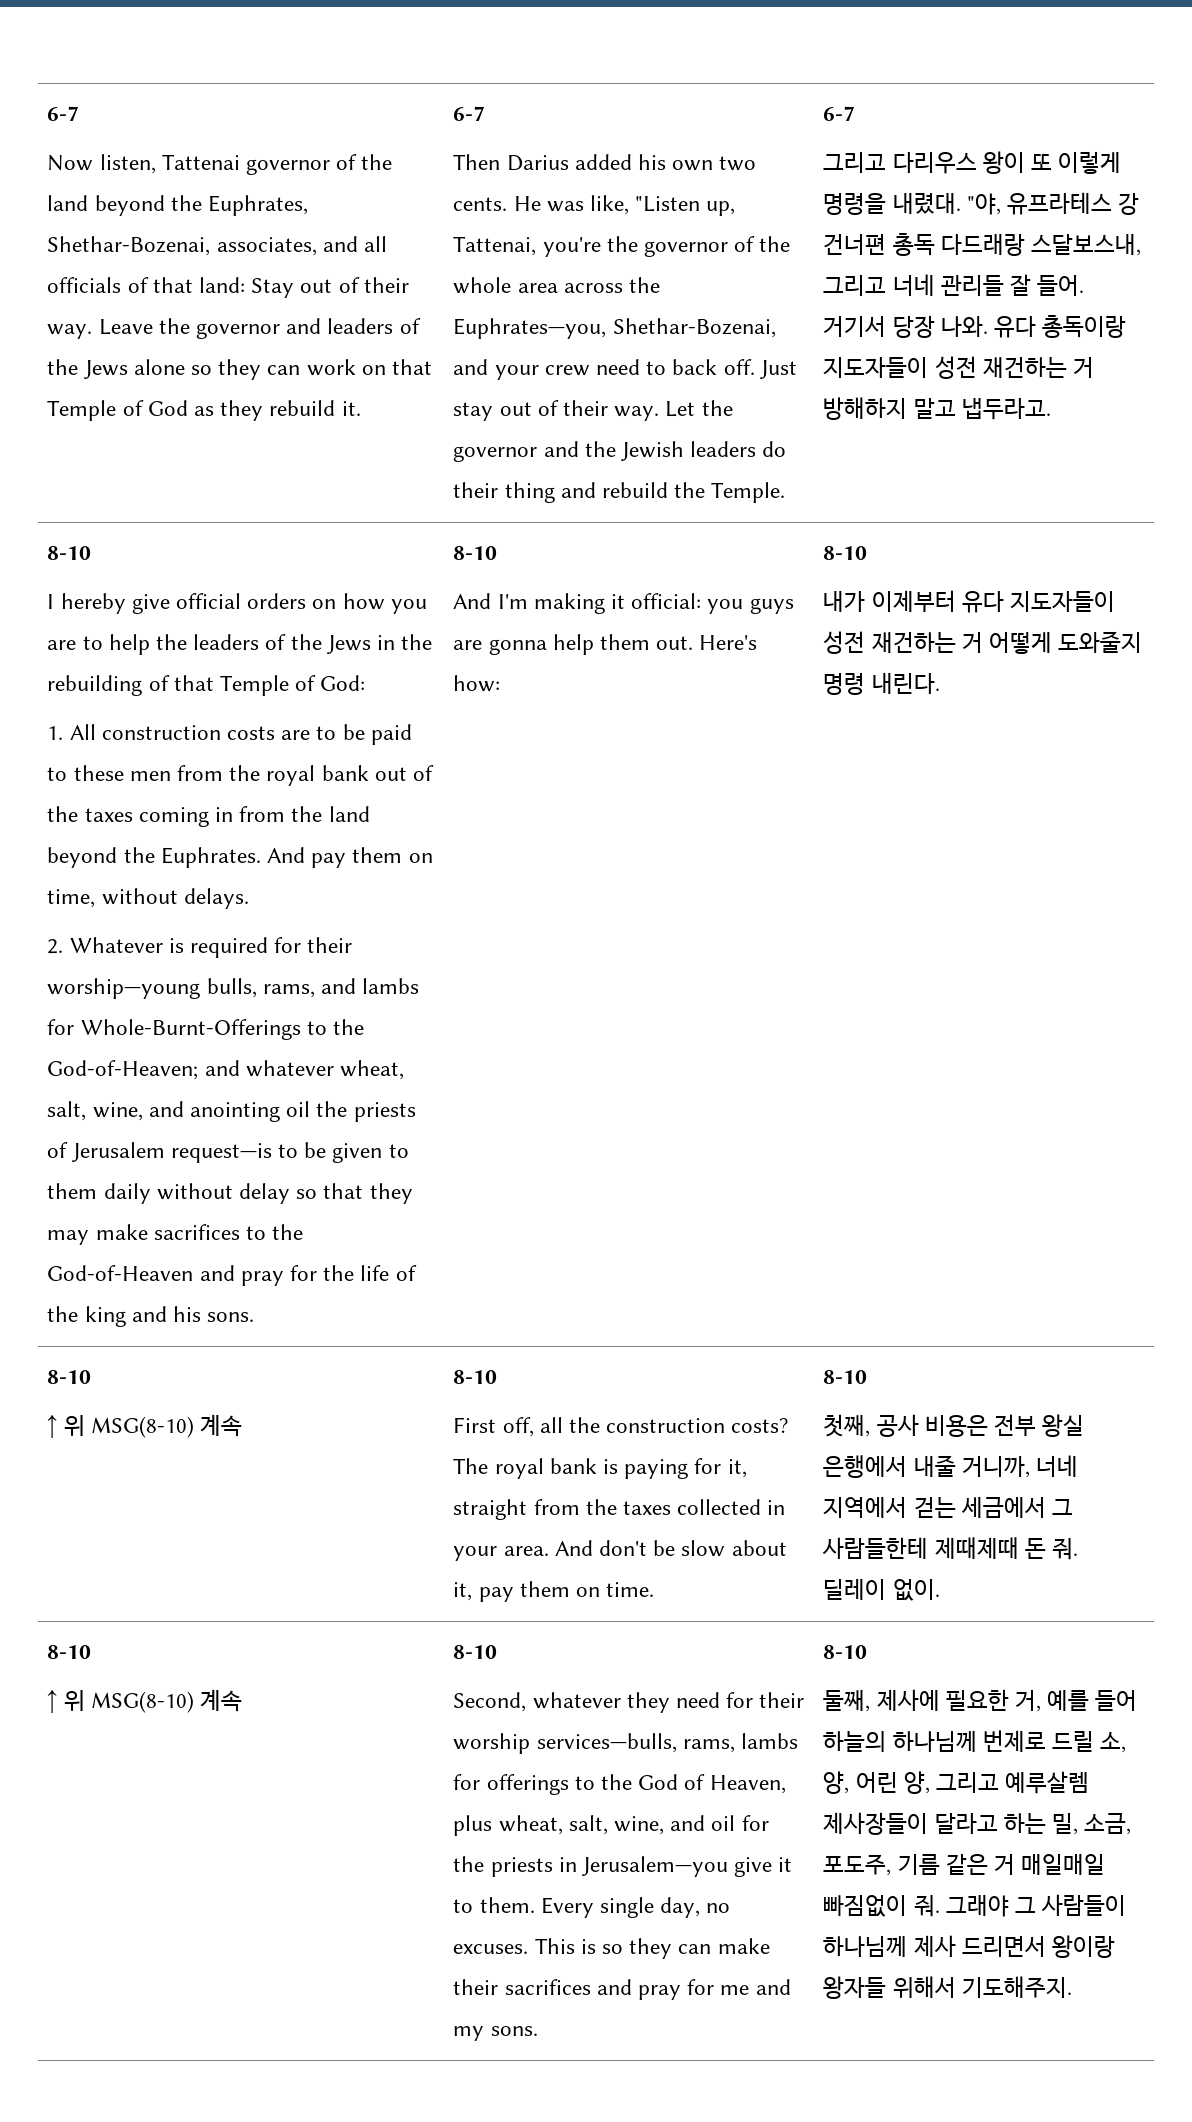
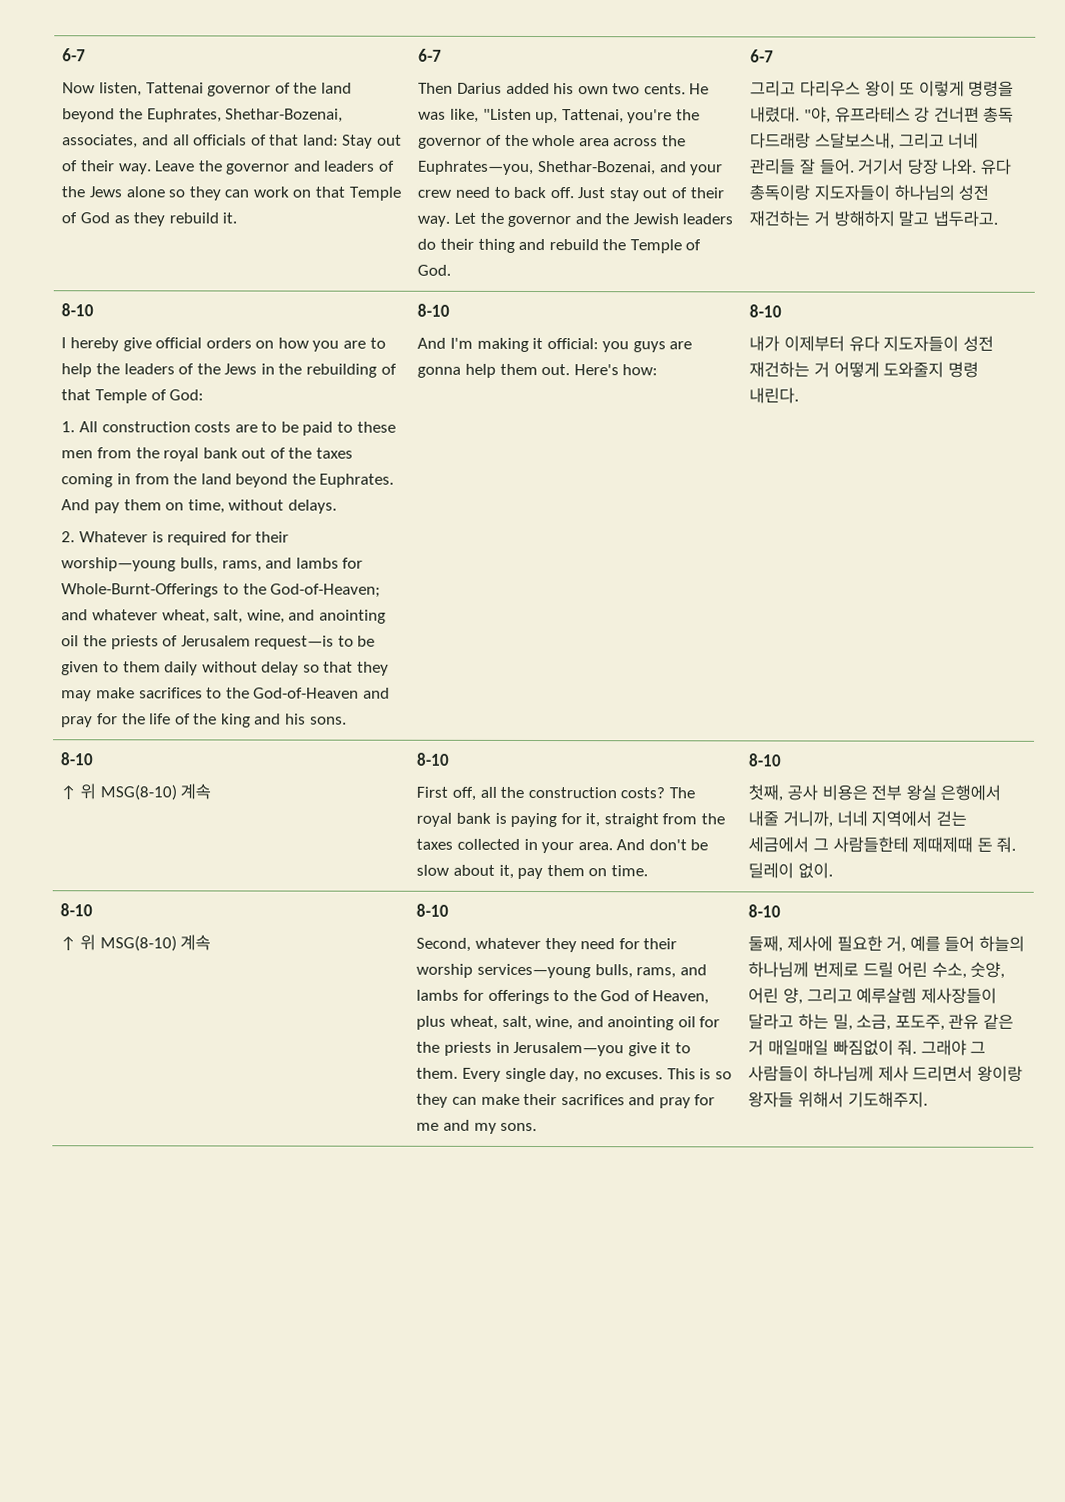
- Let the governor and the Jewish leaders do their thing and rebuild the Temple.
+ Let the governor and the Jewish leaders do their thing and rebuild the Temple of God.
- 유다 총독이랑 지도자들이 성전 재건하는 거 방해하지 말고 냅두라고.
+ 유다 총독이랑 지도자들이 하나님의 성전 재건하는 거 방해하지 말고 냅두라고.
- Second, whatever they need for their worship services—bulls, rams, lambs for offerings to the God of Heaven, plus wheat, salt, wine, and oil for the priests in Jerusalem—you give it to them.
+ Second, whatever they need for their worship services—young bulls, rams, and lambs for offerings to the God of Heaven, plus wheat, salt, wine, and anointing oil for the priests in Jerusalem—you give it to them.
- 둘째, 제사에 필요한 거, 예를 들어 하늘의 하나님께 번제로 드릴 소, 양, 어린 양, 그리고 예루살렘 제사장들이 달라고 하는 밀, 소금, 포도주, 기름 같은 거 매일매일 빠짐없이 줘.
+ 둘째, 제사에 필요한 거, 예를 들어 하늘의 하나님께 번제로 드릴 어린 수소, 숫양, 어린 양, 그리고 예루살렘 제사장들이 달라고 하는 밀, 소금, 포도주, 관유 같은 거 매일매일 빠짐없이 줘.

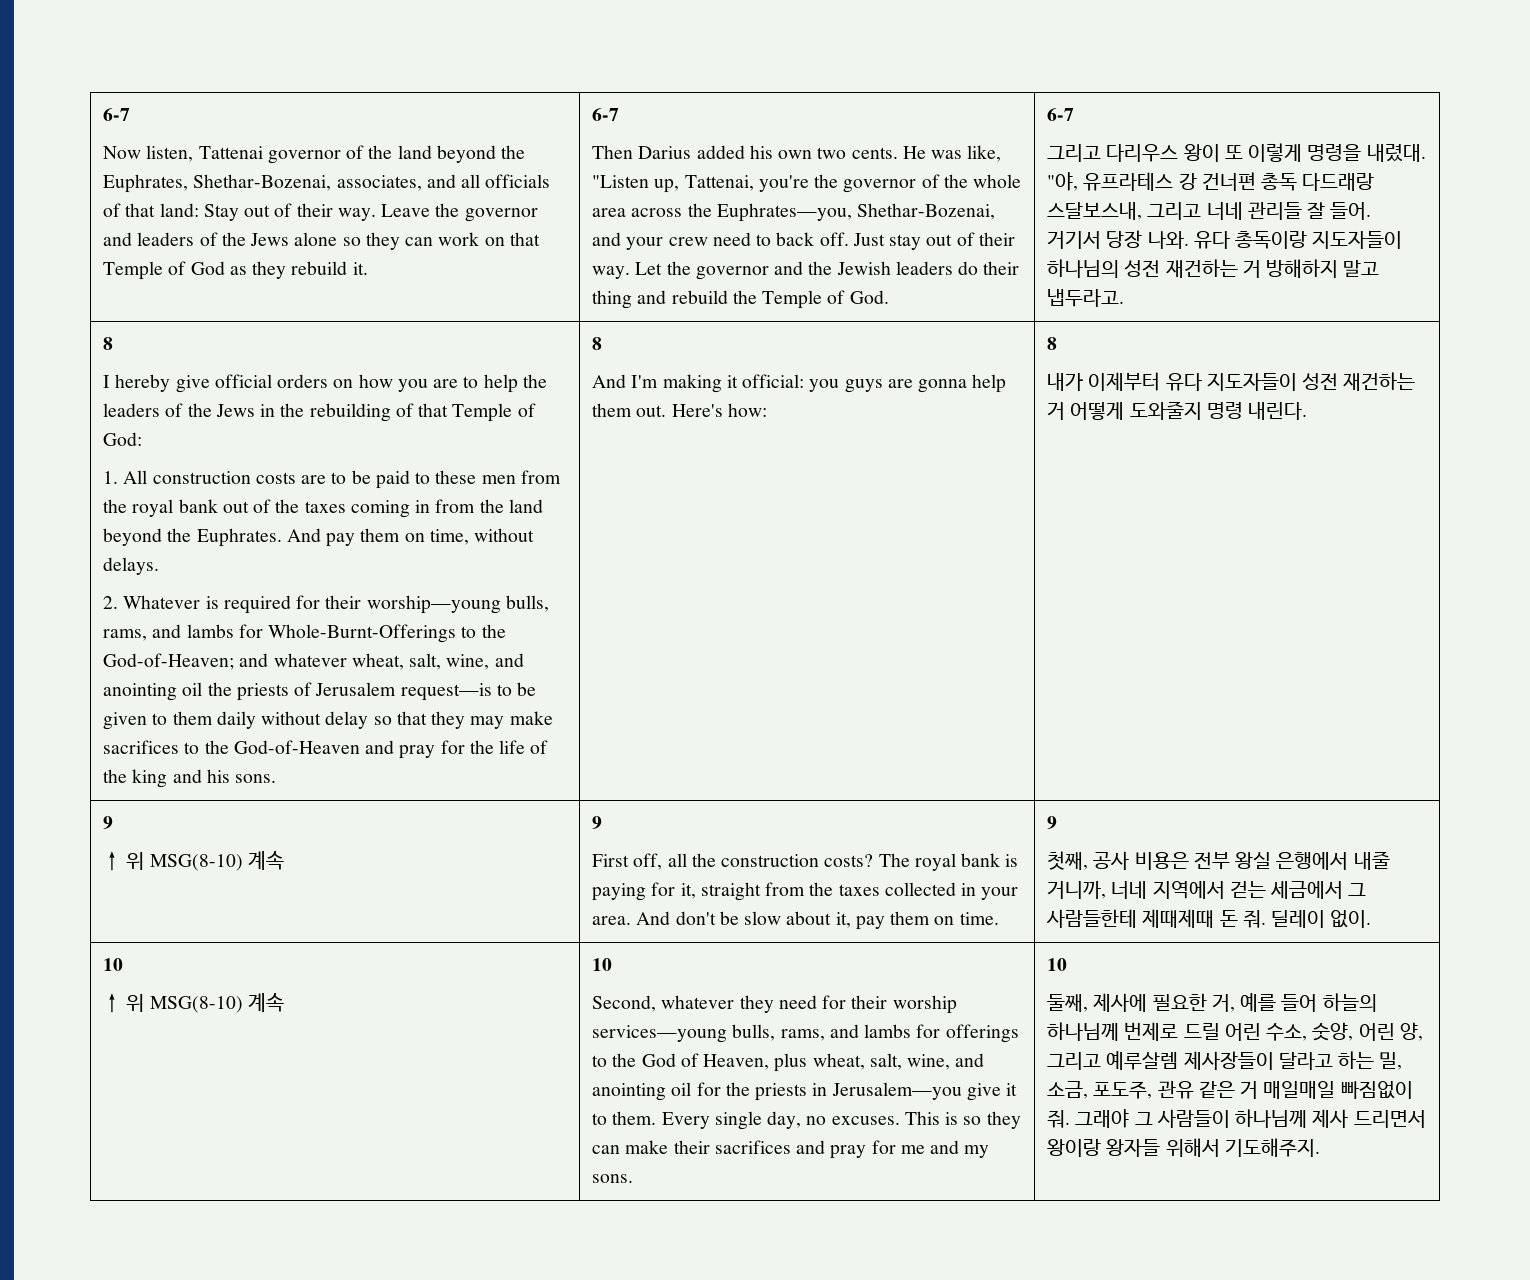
  유다 총독이랑 지도자들이 하나님의 성전 재건하는 거 방해하지 말고 냅두라고.
- 8-10
+ 8
- 2. Whatever is required for their worship—young bulls, rams, and lambs for Whole-Burnt-Offerings to the God-of-Heaven; and whatever wheat, salt, wine, and anointing oil the priests of Jerusalem request—is to be given to them daily without delay so that they may make sacrifices to the God-of-Heaven and pray for the life of the king and his sons. | 8-10
+ 2. Whatever is required for their worship—young bulls, rams, and lambs for Whole-Burnt-Offerings to the God-of-Heaven; and whatever wheat, salt, wine, and anointing oil the priests of Jerusalem request—is to be given to them daily without delay so that they may make sacrifices to the God-of-Heaven and pray for the life of the king and his sons. | 8
- Here's how: | 8-10
+ Here's how: | 8
  내가 이제부터 유다 지도자들이 성전 재건하는 거 어떻게 도와줄지 명령 내린다.
- 8-10
- ↑ 위 MSG(8-10) 계속 | 8-10
+ 9
+ ↑ 위 MSG(8-10) 계속 | 9
- And don't be slow about it, pay them on time. | 8-10
+ And don't be slow about it, pay them on time. | 9
  딜레이 없이.
- 8-10
- ↑ 위 MSG(8-10) 계속 | 8-10
+ 10
+ ↑ 위 MSG(8-10) 계속 | 10
- This is so they can make their sacrifices and pray for me and my sons. | 8-10
+ This is so they can make their sacrifices and pray for me and my sons. | 10

